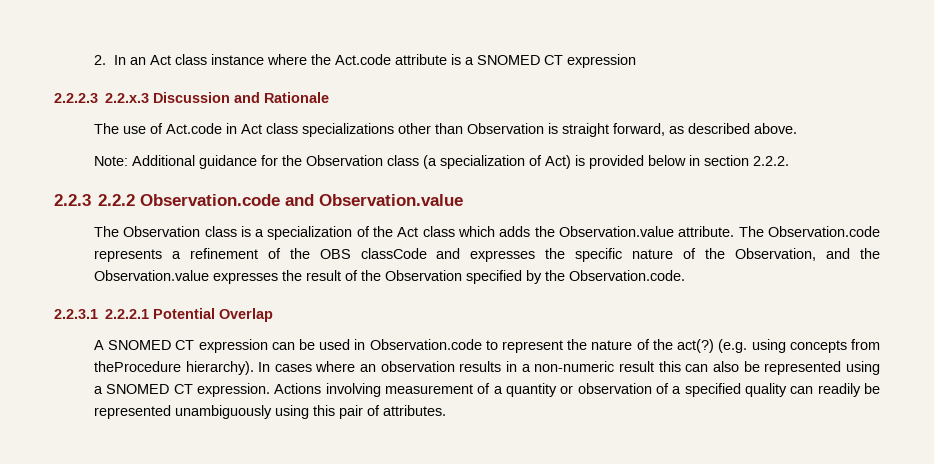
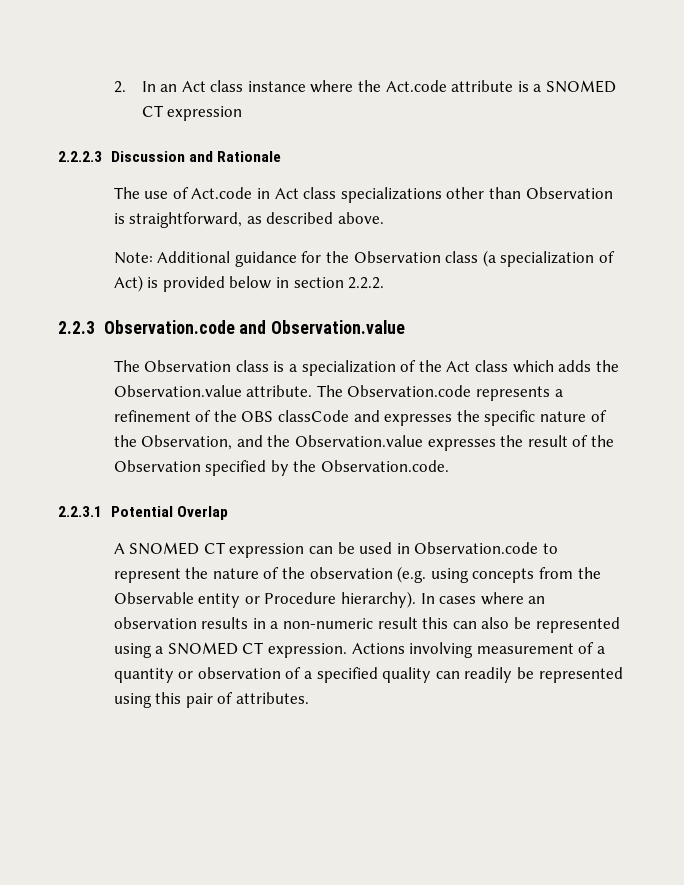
- 2.2.2.3 2.2.x.3 Discussion and Rationale
+ 2.2.2.3 Discussion and Rationale
- The use of Act.code in Act class specializations other than Observation is straight forward, as described above.
+ The use of Act.code in Act class specializations other than Observation is straightforward, as described above.
- 2.2.3 2.2.2 Observation.code and Observation.value
+ 2.2.3 Observation.code and Observation.value
- 2.2.3.1 2.2.2.1 Potential Overlap
+ 2.2.3.1 Potential Overlap
- A SNOMED CT expression can be used in Observation.code to represent the nature of the act(?) (e.g. using concepts from theProcedure hierarchy).
+ A SNOMED CT expression can be used in Observation.code to represent the nature of the observation (e.g. using concepts from the Observable entity or Procedure hierarchy).
- Actions involving measurement of a quantity or observation of a specified quality can readily be represented unambiguously using this pair of attributes.
+ Actions involving measurement of a quantity or observation of a specified quality can readily be represented using this pair of attributes.

